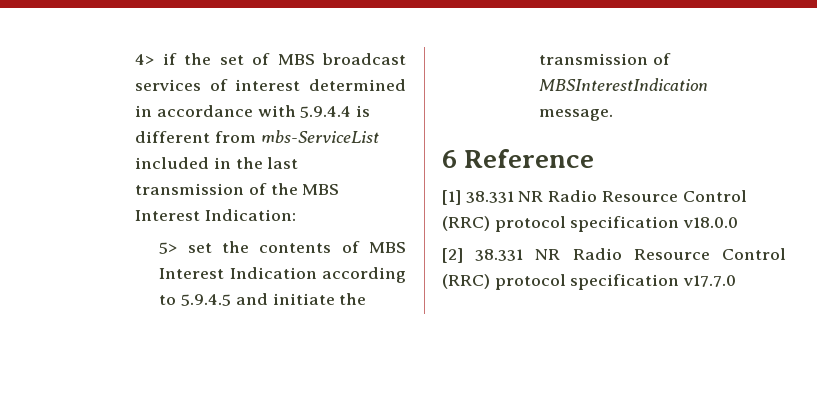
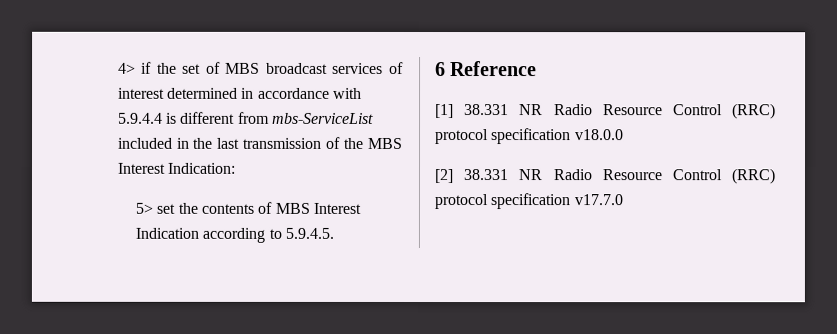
- 5> set the contents of MBS Interest Indication according to 5.9.4.5 and initiate the transmission of MBSInterestIndication message.
+ 5> set the contents of MBS Interest Indication according to 5.9.4.5.

